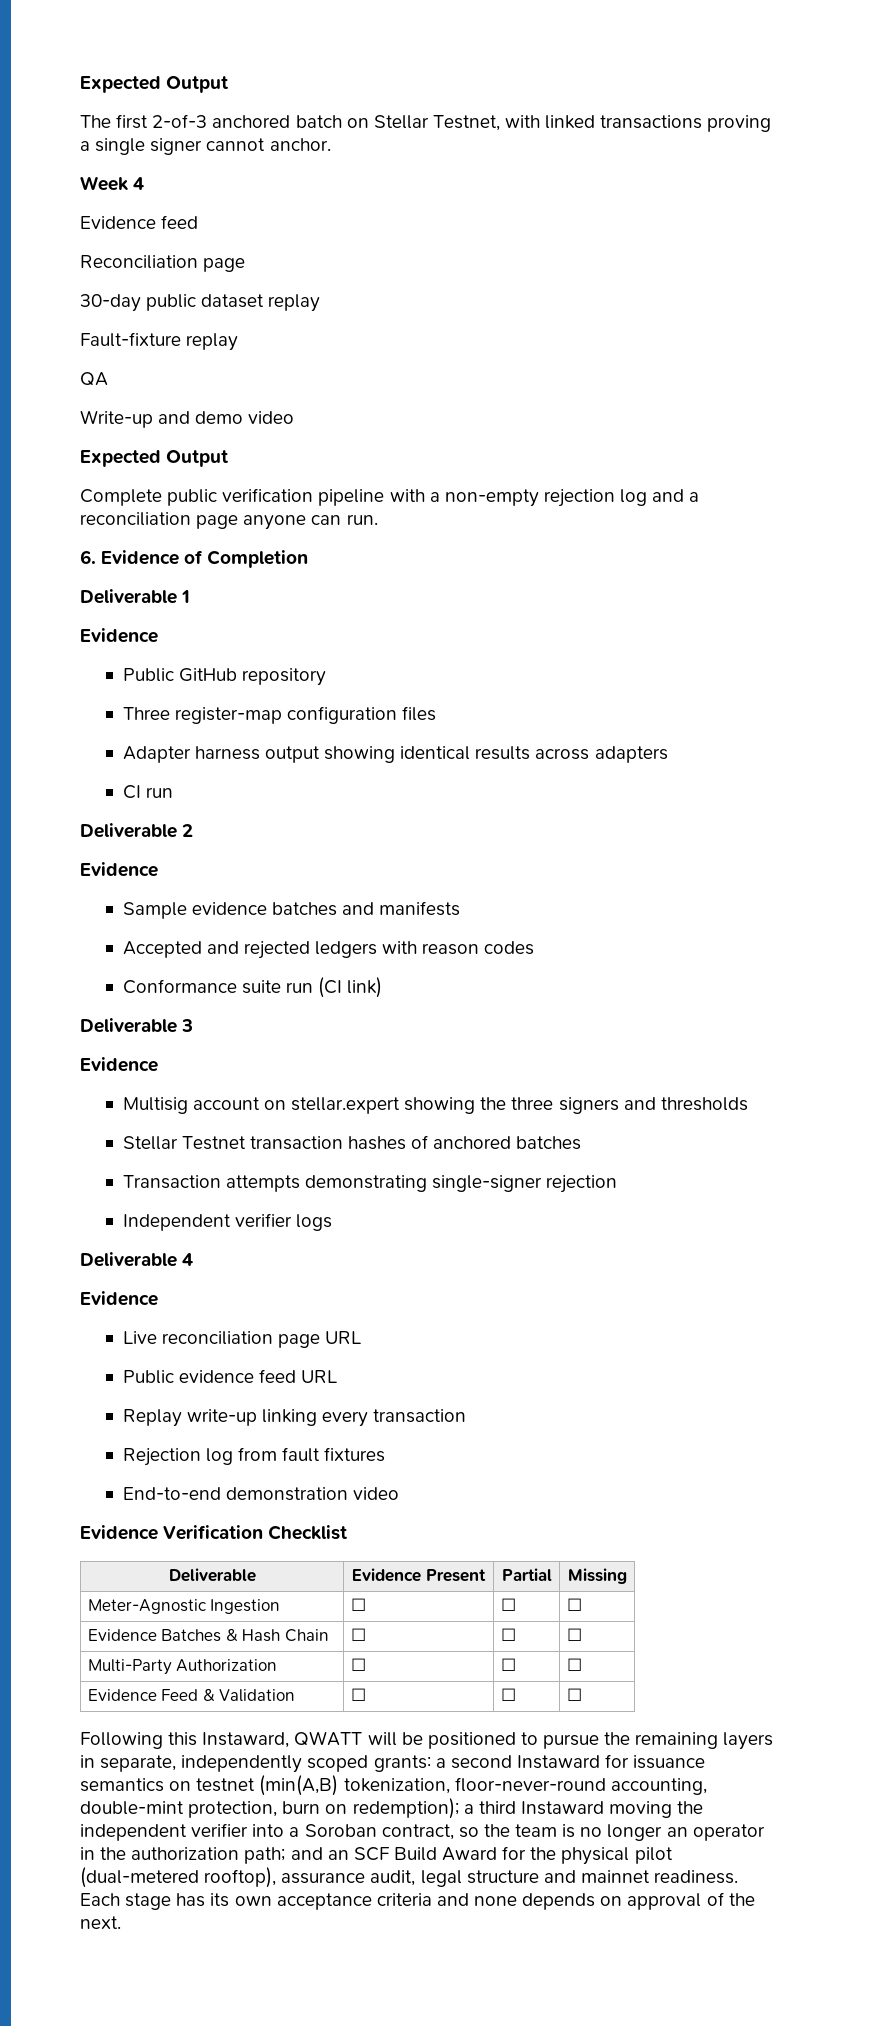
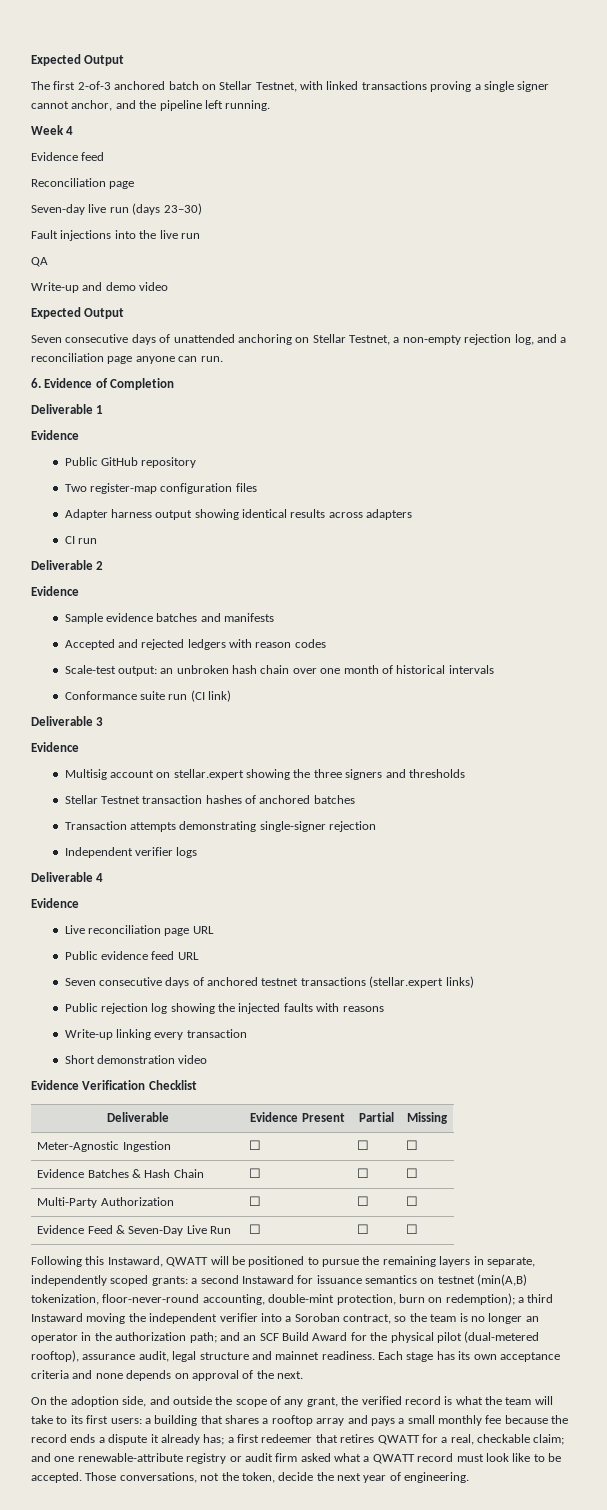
- The first 2-of-3 anchored batch on Stellar Testnet, with linked transactions proving a single signer cannot anchor.
+ The first 2-of-3 anchored batch on Stellar Testnet, with linked transactions proving a single signer cannot anchor, and the pipeline left running.
- 30-day public dataset replay
- Fault-fixture replay
+ Seven-day live run (days 23–30)
+ Fault injections into the live run
- Complete public verification pipeline with a non-empty rejection log and a reconciliation page anyone can run.
+ Seven consecutive days of unattended anchoring on Stellar Testnet, a non-empty rejection log, and a reconciliation page anyone can run.
- Three register-map configuration files
+ Two register-map configuration files
+ Scale-test output: an unbroken hash chain over one month of historical intervals
- Replay write-up linking every transaction
- Rejection log from fault fixtures
- End-to-end demonstration video
+ Seven consecutive days of anchored testnet transactions (stellar.expert links)
+ Public rejection log showing the injected faults with reasons
+ Write-up linking every transaction
+ Short demonstration video
- Evidence Feed & Validation | ☐ | ☐ | ☐
+ Evidence Feed & Seven-Day Live Run | ☐ | ☐ | ☐
+ On the adoption side, and outside the scope of any grant, the verified record is what the team will take to its first users: a building that shares a rooftop array and pays a small monthly fee because the record ends a dispute it already has; a first redeemer that retires QWATT for a real, checkable claim; and one renewable-attribute registry or audit firm asked what a QWATT record must look like to be accepted. Those conversations, not the token, decide the next year of engineering.

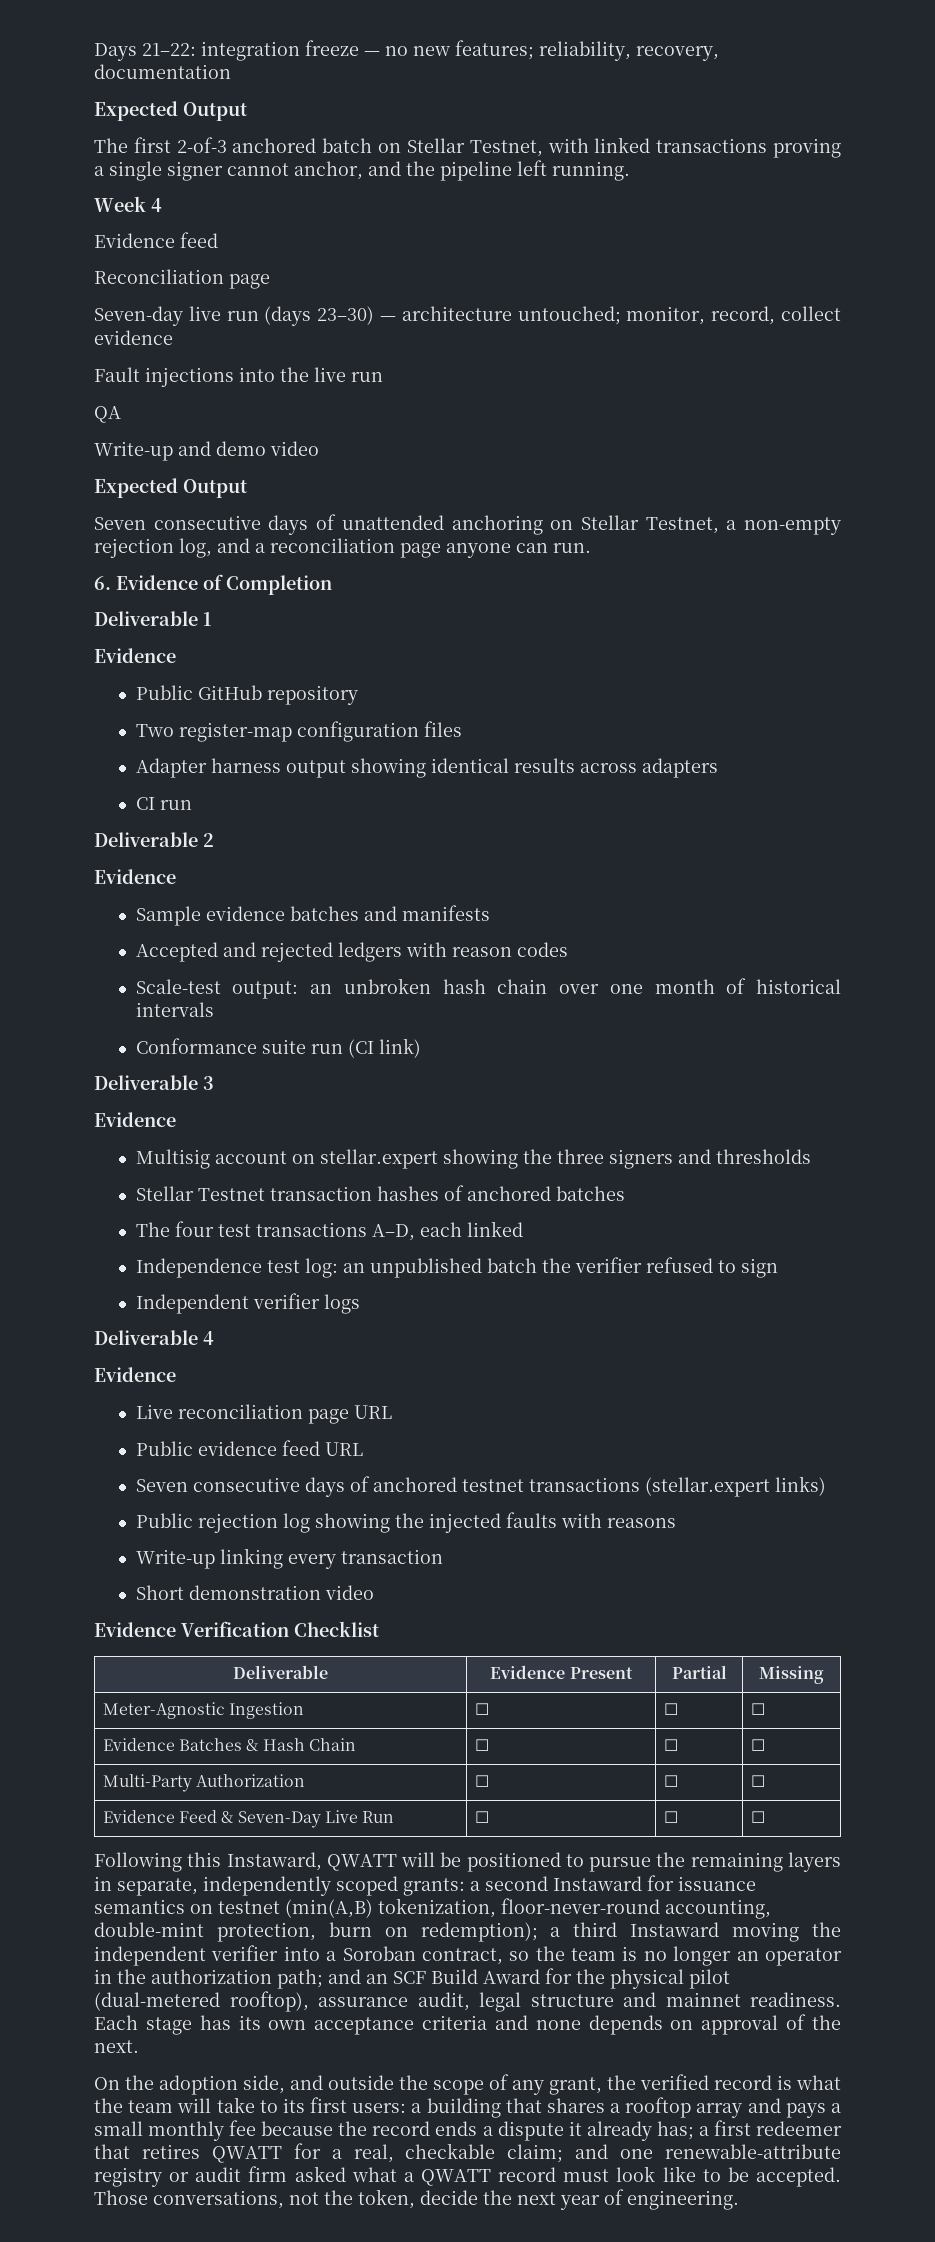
+ Days 21–22: integration freeze — no new features; reliability, recovery, documentation
- Seven-day live run (days 23–30)
+ Seven-day live run (days 23–30) — architecture untouched; monitor, record, collect evidence
- Transaction attempts demonstrating single-signer rejection
+ The four test transactions A–D, each linked
+ Independence test log: an unpublished batch the verifier refused to sign

